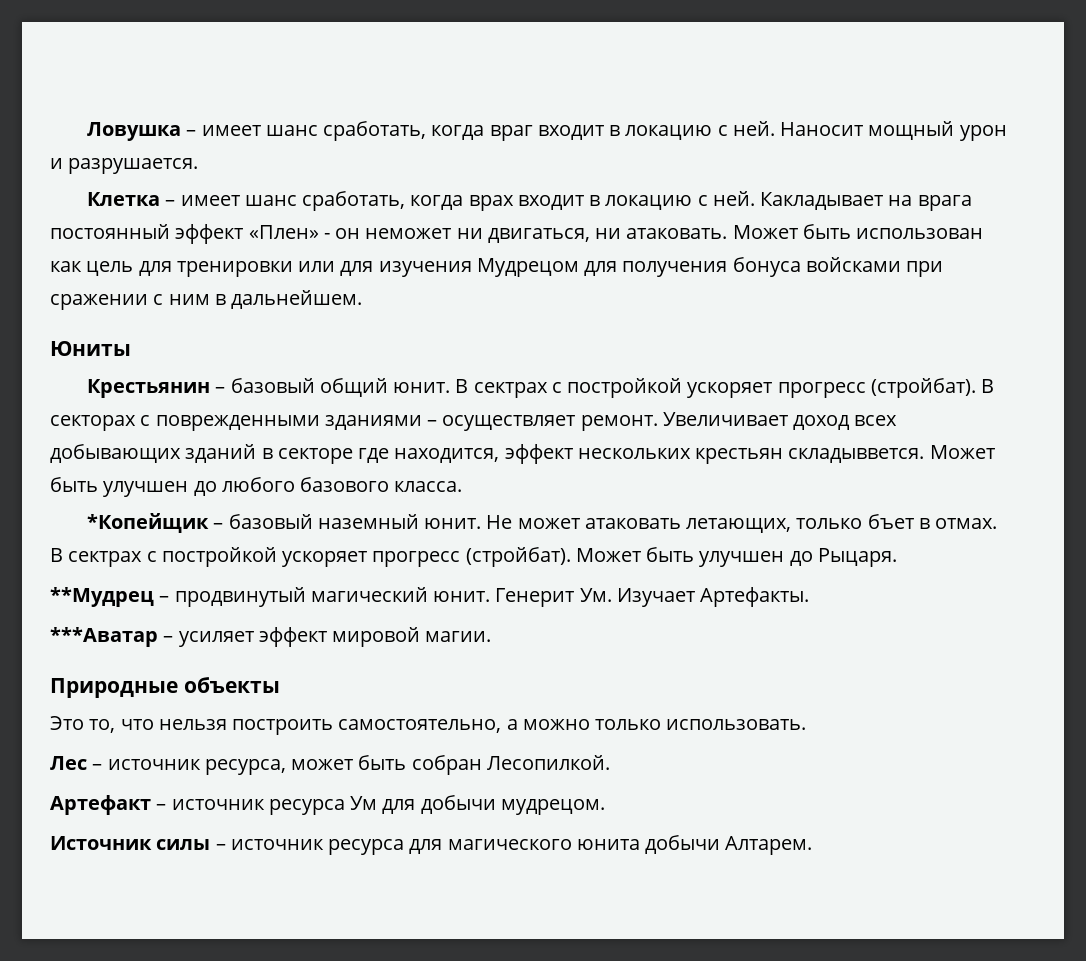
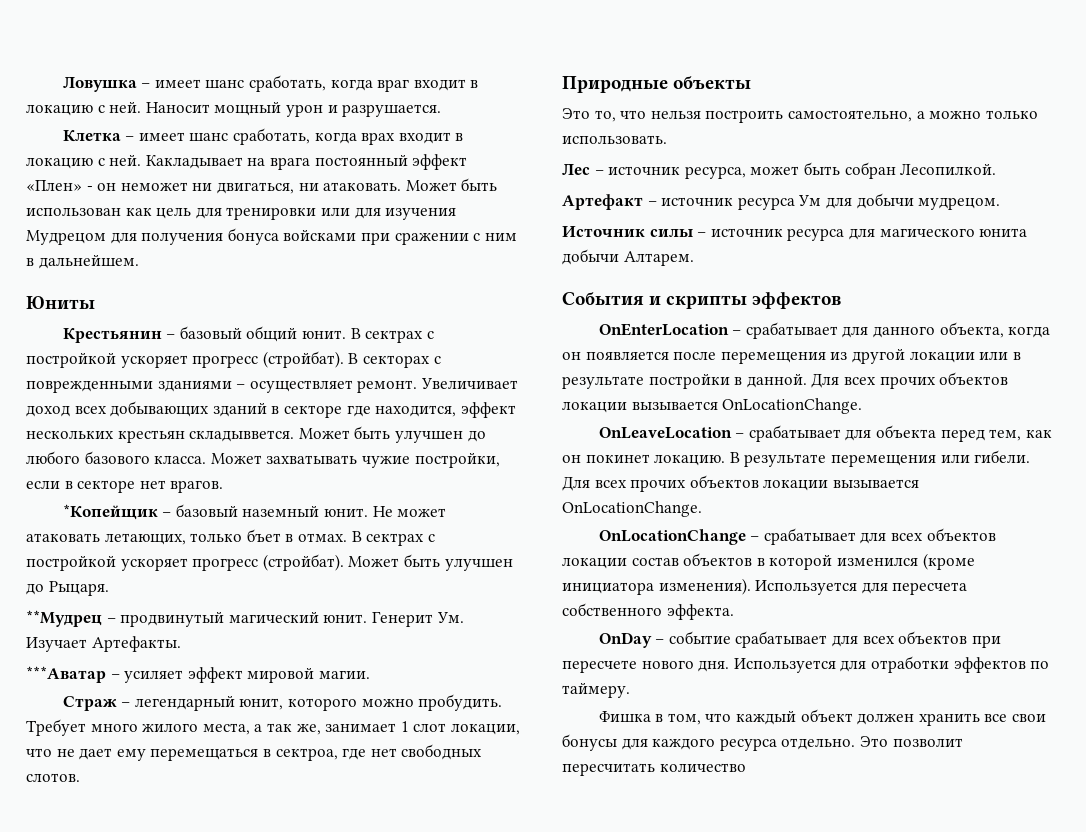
+ Может захватывать чужие постройки, если в секторе нет врагов.
+ Страж – легендарный юнит, которого можно пробудить. Требует много жилого места, а так же, занимает 1 слот локации, что не дает ему перемещаться в сектроа, где нет свободных слотов.
+ События и скрипты эффектов
+ OnEnterLocation – срабатывает для данного объекта, когда он появляется после перемещения из другой локации или в результате постройки в данной. Для всех прочих объектов локации вызывается OnLocationChange.
+ OnLeaveLocation – срабатывает для объекта перед тем, как он покинет локацию. В результате перемещения или гибели. Для всех прочих объектов локации вызывается OnLocationChange.
+ OnLocationChange – срабатывает для всех объектов локации состав объектов в которой изменился (кроме инициатора изменения). Используется для пересчета собственного эффекта.
+ OnDay – событие срабатывает для всех объектов при пересчете нового дня. Используется для отработки эффектов по таймеру.
+ Фишка в том, что каждый объект должен хранить все свои бонусы для каждого ресурса отдельно. Это позволит пересчитать количество

